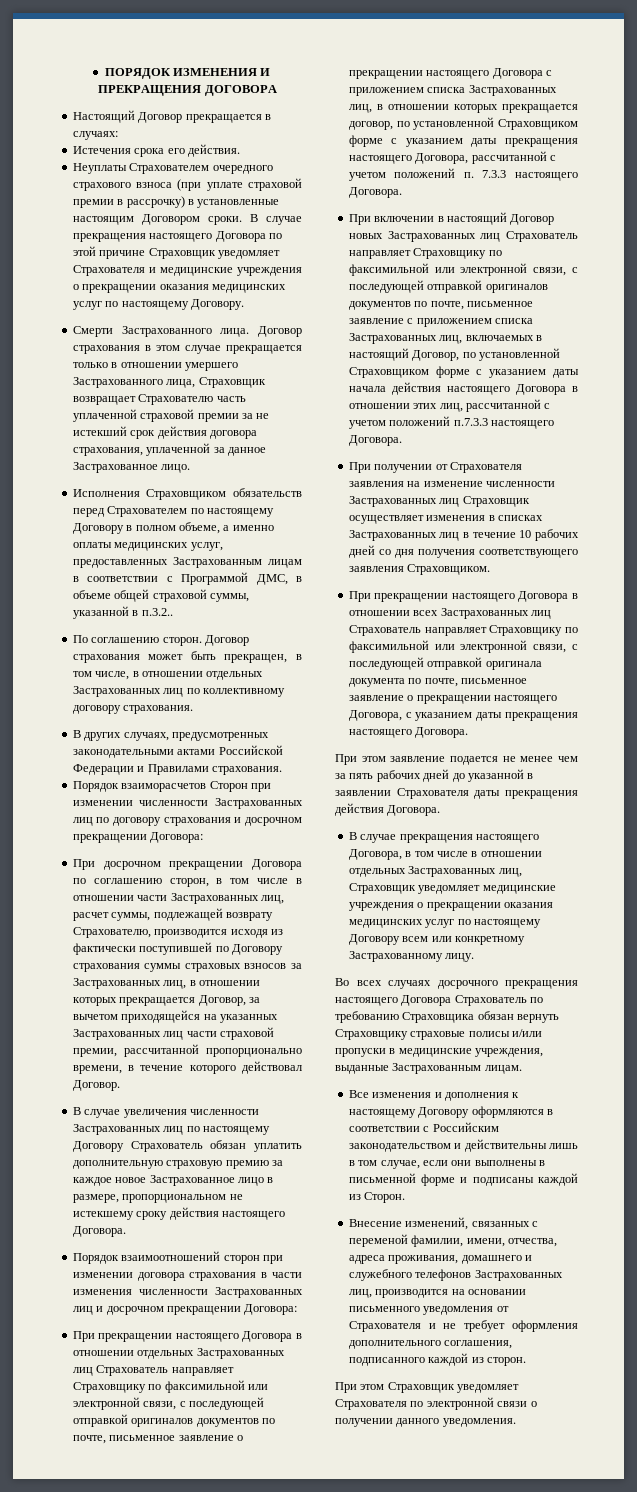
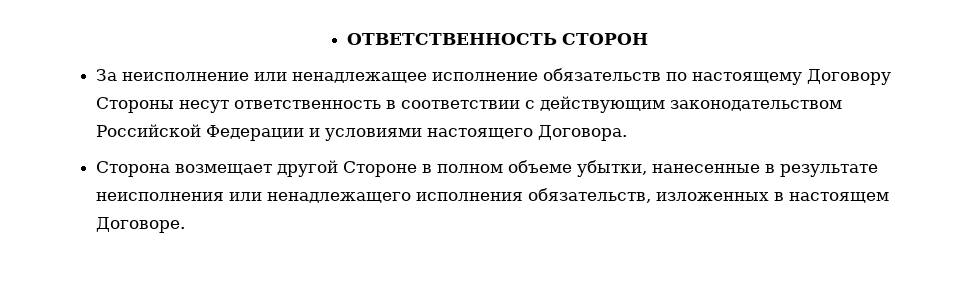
- ПОРЯДОК ИЗМЕНЕНИЯ И ПРЕКРАЩЕНИЯ ДОГОВОРА
- Настоящий Договор прекращается в случаях:
- Истечения срока его действия.
- Неуплаты Страхователем очередного страхового взноса (при уплате страховой премии в рассрочку) в установленные настоящим Договором сроки. В случае прекращения настоящего Договора по этой причине Страховщик уведомляет Страхователя и медицинские учреждения о прекращении оказания медицинских услуг по настоящему Договору.
- Смерти Застрахованного лица. Договор страхования в этом случае прекращается только в отношении умершего Застрахованного лица, Страховщик возвращает Страхователю часть уплаченной страховой премии за не истекший срок действия договора страхования, уплаченной за данное Застрахованное лицо.
- Исполнения Страховщиком обязательств перед Страхователем по настоящему Договору в полном объеме, а именно оплаты медицинских услуг, предоставленных Застрахованным лицам в соответствии с Программой ДМС, в объеме общей страховой суммы, указанной в п.3.2..
- По соглашению сторон. Договор страхования может быть прекращен, в том числе, в отношении отдельных Застрахованных лиц по коллективному договору страхования.
- В других случаях, предусмотренных законодательными актами Российской Федерации и Правилами страхования.
- Порядок взаиморасчетов Сторон при изменении численности Застрахованных лиц по договору страхования и досрочном прекращении Договора:
- При досрочном прекращении Договора по соглашению сторон, в том числе в отношении части Застрахованных лиц, расчет суммы, подлежащей возврату Страхователю, производится исходя из фактически поступившей по Договору страхования суммы страховых взносов за Застрахованных лиц, в отношении которых прекращается Договор, за вычетом приходящейся на указанных Застрахованных лиц части страховой премии, рассчитанной пропорционально времени, в течение которого действовал Договор.
- В случае увеличения численности Застрахованных лиц по настоящему Договору Страхователь обязан уплатить дополнительную страховую премию за каждое новое Застрахованное лицо в размере, пропорциональном не истекшему сроку действия настоящего Договора.
- Порядок взаимоотношений сторон при изменении договора страхования в части изменения численности Застрахованных лиц и досрочном прекращении Договора:
- При прекращении настоящего Договора в отношении отдельных Застрахованных лиц Страхователь направляет Страховщику по факсимильной или электронной связи, с последующей отправкой оригиналов документов по почте, письменное заявление о прекращении настоящего Договора с приложением списка Застрахованных лиц, в отношении которых прекращается договор, по установленной Страховщиком форме с указанием даты прекращения настоящего Договора, рассчитанной с учетом положений п. 7.3.3 настоящего Договора.
- При включении в настоящий Договор новых Застрахованных лиц Страхователь направляет Страховщику по факсимильной или электронной связи, с последующей отправкой оригиналов документов по почте, письменное заявление с приложением списка Застрахованных лиц, включаемых в настоящий Договор, по установленной Страховщиком форме с указанием даты начала действия настоящего Договора в отношении этих лиц, рассчитанной с учетом положений п.7.3.3 настоящего Договора.
- При получении от Страхователя заявления на изменение численности Застрахованных лиц Страховщик осуществляет изменения в списках Застрахованных лиц в течение 10 рабочих дней со дня получения соответствующего заявления Страховщиком.
- При прекращении настоящего Договора в отношении всех Застрахованных лиц Страхователь направляет Страховщику по факсимильной или электронной связи, с последующей отправкой оригинала документа по почте, письменное заявление о прекращении настоящего Договора, с указанием даты прекращения настоящего Договора.
- При этом заявление подается не менее чем за пять рабочих дней до указанной в заявлении Страхователя даты прекращения действия Договора.
- В случае прекращения настоящего Договора, в том числе в отношении отдельных Застрахованных лиц, Страховщик уведомляет медицинские учреждения о прекращении оказания медицинских услуг по настоящему Договору всем или конкретному Застрахованному лицу.
- Во всех случаях досрочного прекращения настоящего Договора Страхователь по требованию Страховщика обязан вернуть Страховщику страховые полисы и/или пропуски в медицинские учреждения, выданные Застрахованным лицам.
- Все изменения и дополнения к настоящему Договору оформляются в соответствии с Российским законодательством и действительны лишь в том случае, если они выполнены в письменной форме и подписаны каждой из Сторон.
- Внесение изменений, связанных с переменой фамилии, имени, отчества, адреса проживания, домашнего и служебного телефонов Застрахованных лиц, производится на основании письменного уведомления от Страхователя и не требует оформления дополнительного соглашения, подписанного каждой из сторон.
- При этом Страховщик уведомляет Страхователя по электронной связи о получении данного уведомления.
+ ОТВЕТСТВЕННОСТЬ СТОРОН
+ За неисполнение или ненадлежащее исполнение обязательств по настоящему Договору Стороны несут ответственность в соответствии с действующим законодательством Российской Федерации и условиями настоящего Договора.
+ Сторона возмещает другой Стороне в полном объеме убытки, нанесенные в результате неисполнения или ненадлежащего исполнения обязательств, изложенных в настоящем Договоре.

